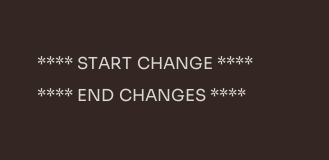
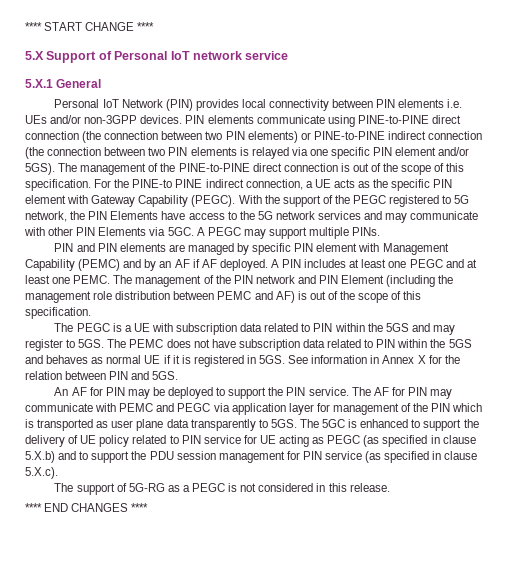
+ 5.X Support of Personal IoT network service
+ 5.X.1 General
+ Personal IoT Network (PIN) provides local connectivity between PIN elements i.e. UEs and/or non-3GPP devices. PIN elements communicate using PINE-to-PINE direct connection (the connection between two PIN elements) or PINE-to-PINE indirect connection (the connection between two PIN elements is relayed via one specific PIN element and/or 5GS). The management of the PINE-to-PINE direct connection is out of the scope of this specification. For the PINE-to PINE indirect connection, a UE acts as the specific PIN element with Gateway Capability (PEGC). With the support of the PEGC registered to 5G network, the PIN Elements have access to the 5G network services and may communicate with other PIN Elements via 5GC. A PEGC may support multiple PINs.
+ PIN and PIN elements are managed by specific PIN element with Management Capability (PEMC) and by an AF if AF deployed. A PIN includes at least one PEGC and at least one PEMC. The management of the PIN network and PIN Element (including the management role distribution between PEMC and AF) is out of the scope of this specification.
+ The PEGC is a UE with subscription data related to PIN within the 5GS and may register to 5GS. The PEMC does not have subscription data related to PIN within the 5GS and behaves as normal UE if it is registered in 5GS. See information in Annex X for the relation between PIN and 5GS.
+ An AF for PIN may be deployed to support the PIN service. The AF for PIN may communicate with PEMC and PEGC via application layer for management of the PIN which is transported as user plane data transparently to 5GS. The 5GC is enhanced to support the delivery of UE policy related to PIN service for UE acting as PEGC (as specified in clause 5.X.b) and to support the PDU session management for PIN service (as specified in clause 5.X.c).
+ The support of 5G-RG as a PEGC is not considered in this release.

